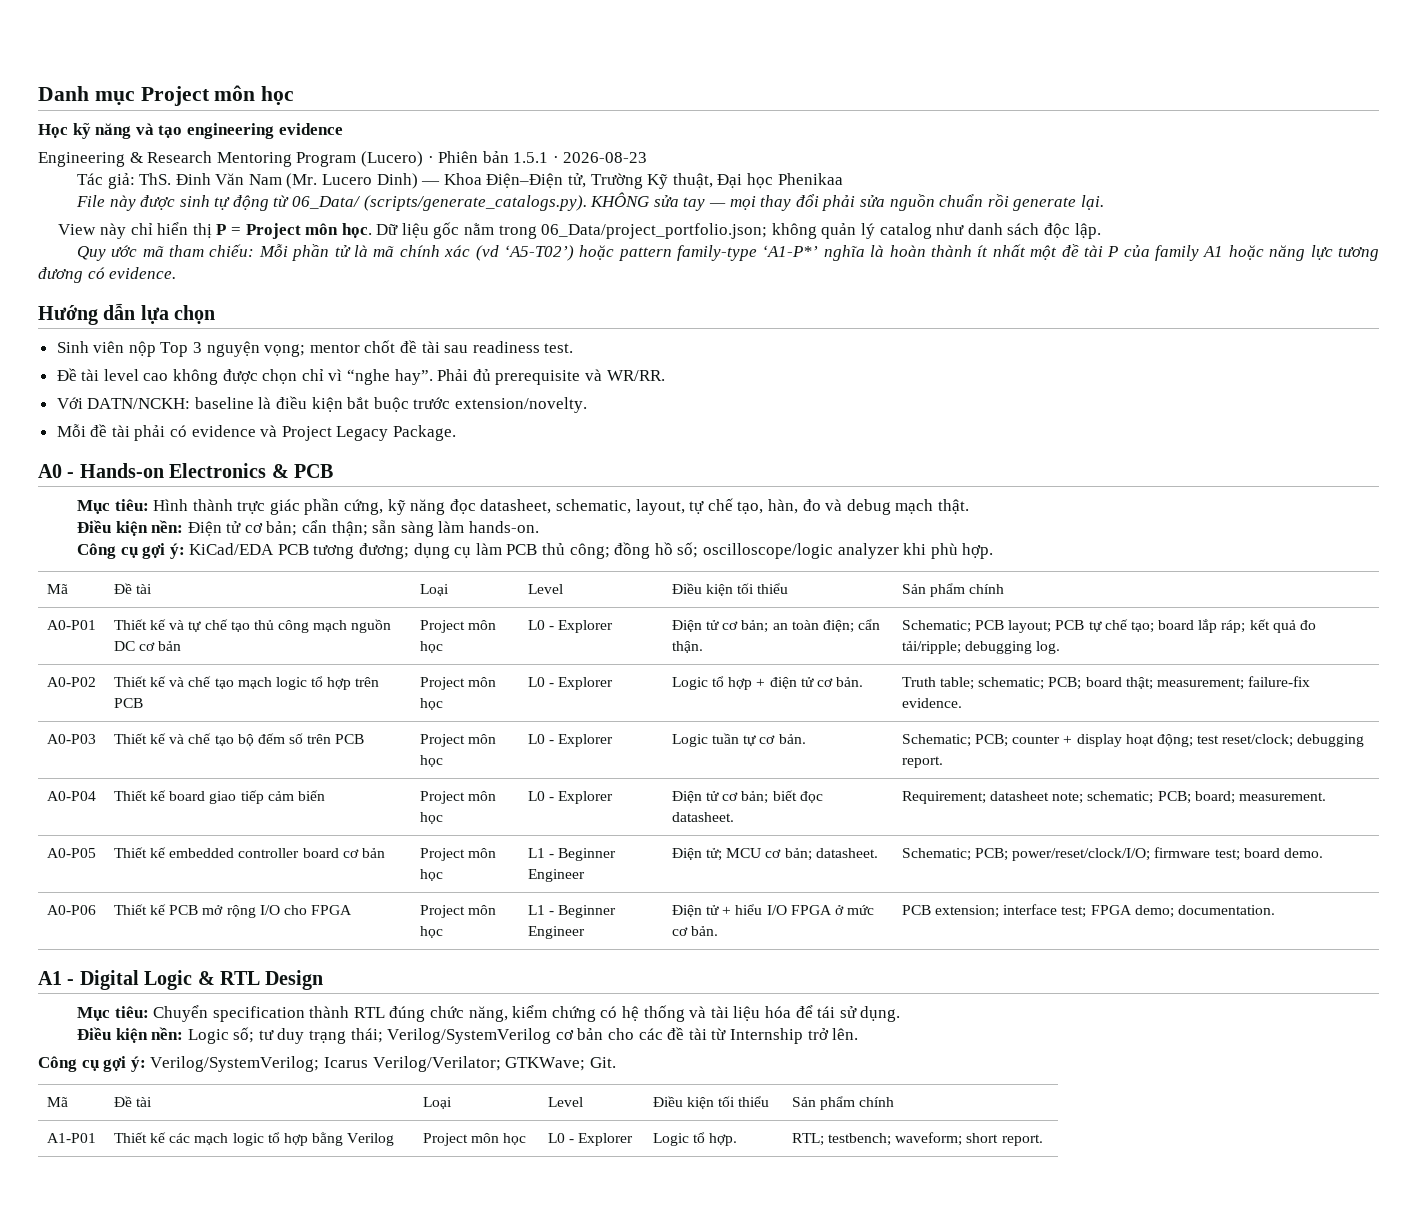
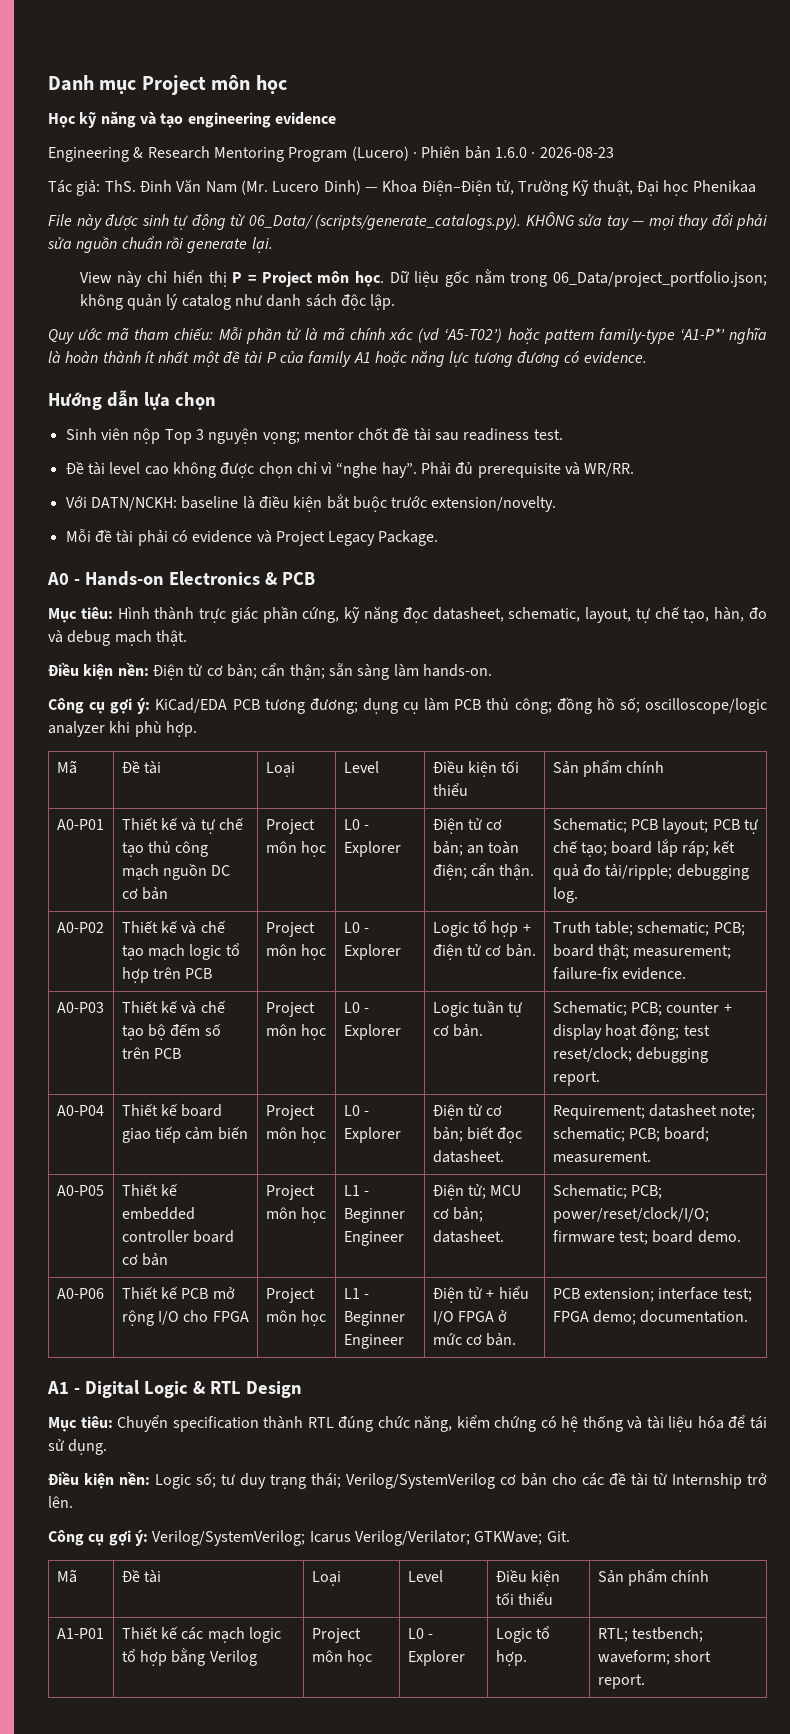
- Engineering & Research Mentoring Program (Lucero) · Phiên bản 1.5.1 · 2026-08-23
+ Engineering & Research Mentoring Program (Lucero) · Phiên bản 1.6.0 · 2026-08-23

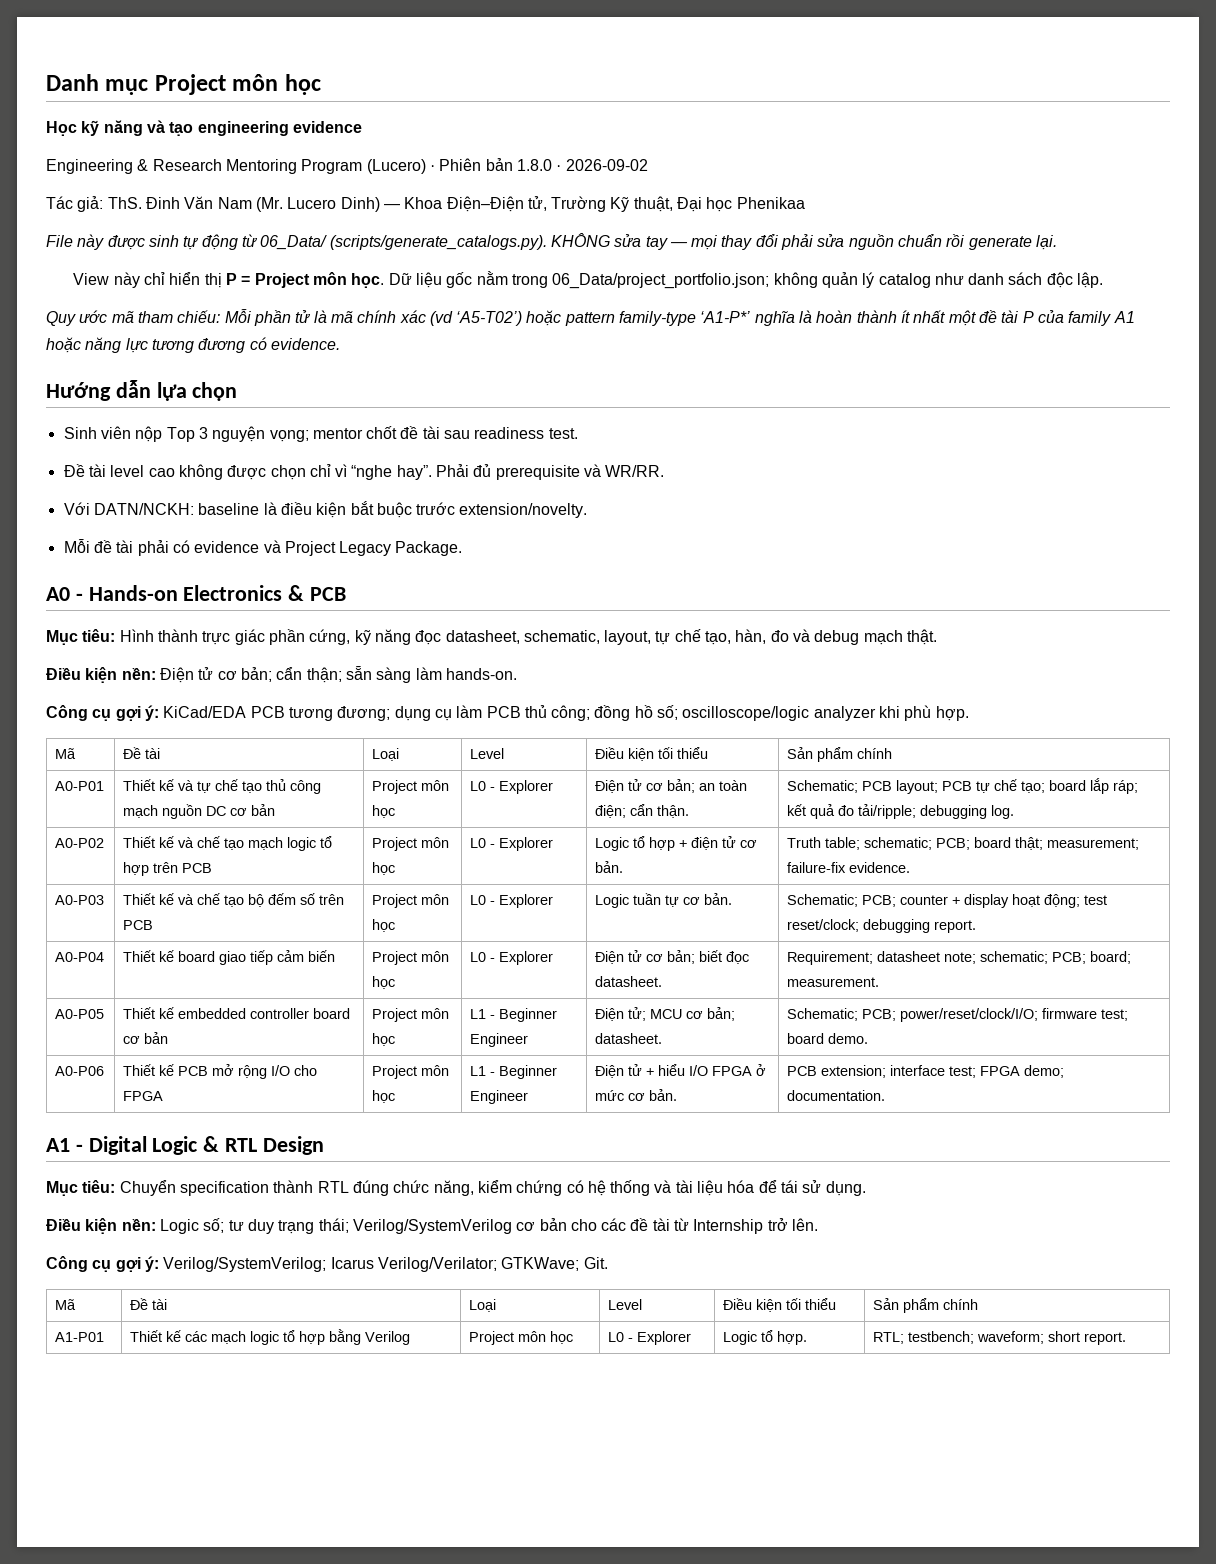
- Engineering & Research Mentoring Program (Lucero) · Phiên bản 1.6.0 · 2026-08-23
+ Engineering & Research Mentoring Program (Lucero) · Phiên bản 1.8.0 · 2026-09-02

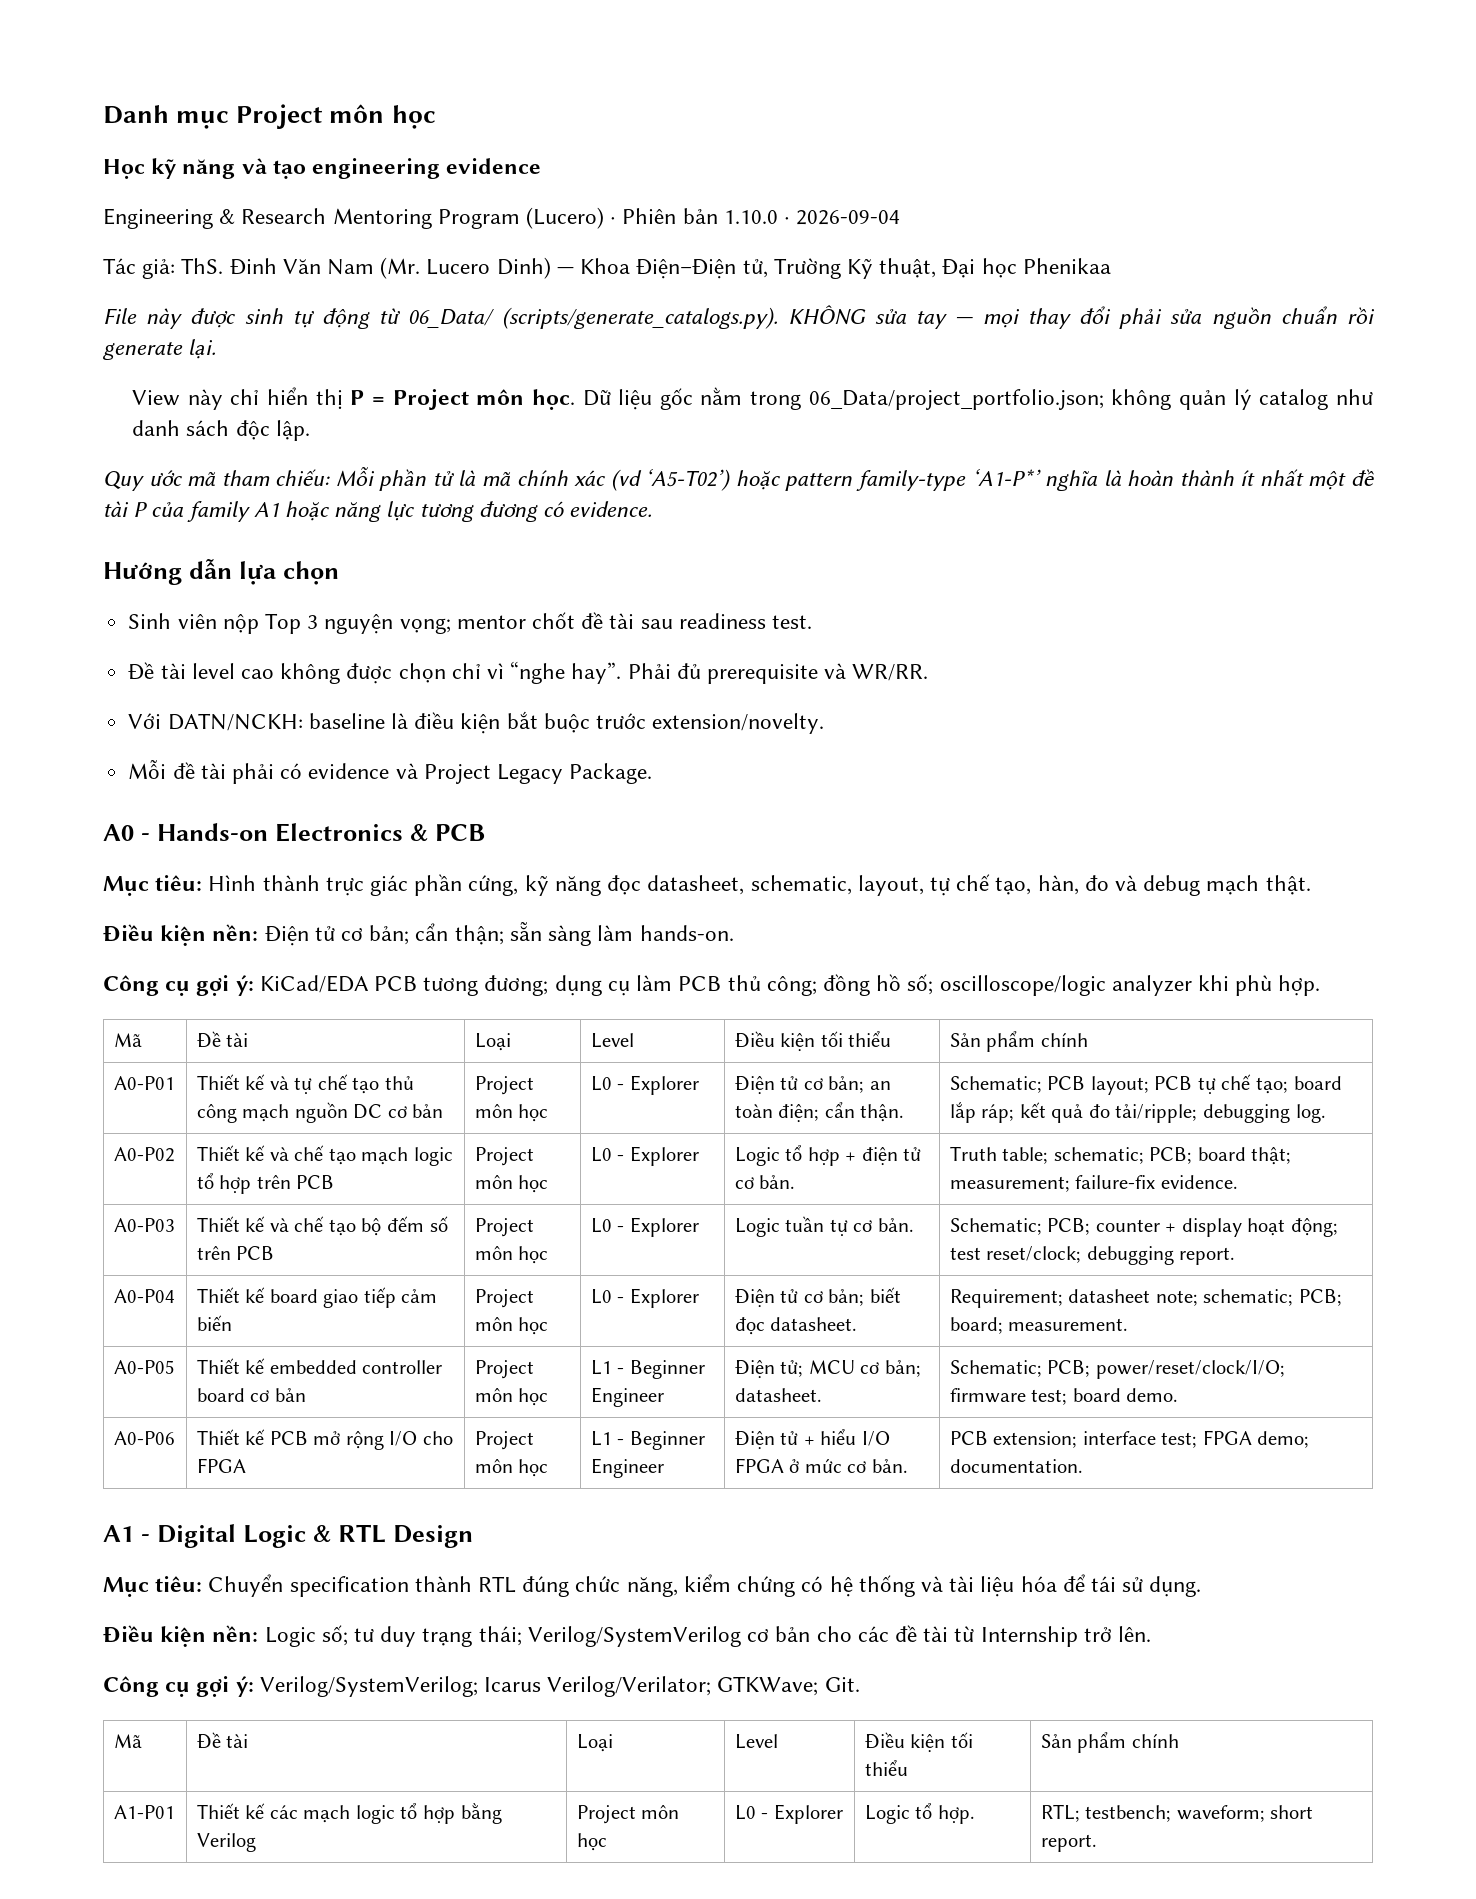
- Engineering & Research Mentoring Program (Lucero) · Phiên bản 1.8.0 · 2026-09-02
+ Engineering & Research Mentoring Program (Lucero) · Phiên bản 1.10.0 · 2026-09-04

